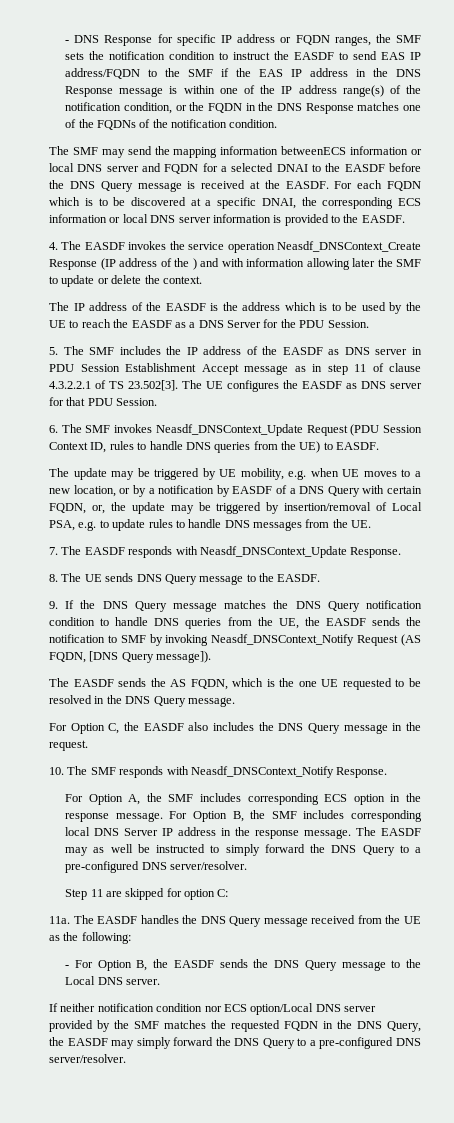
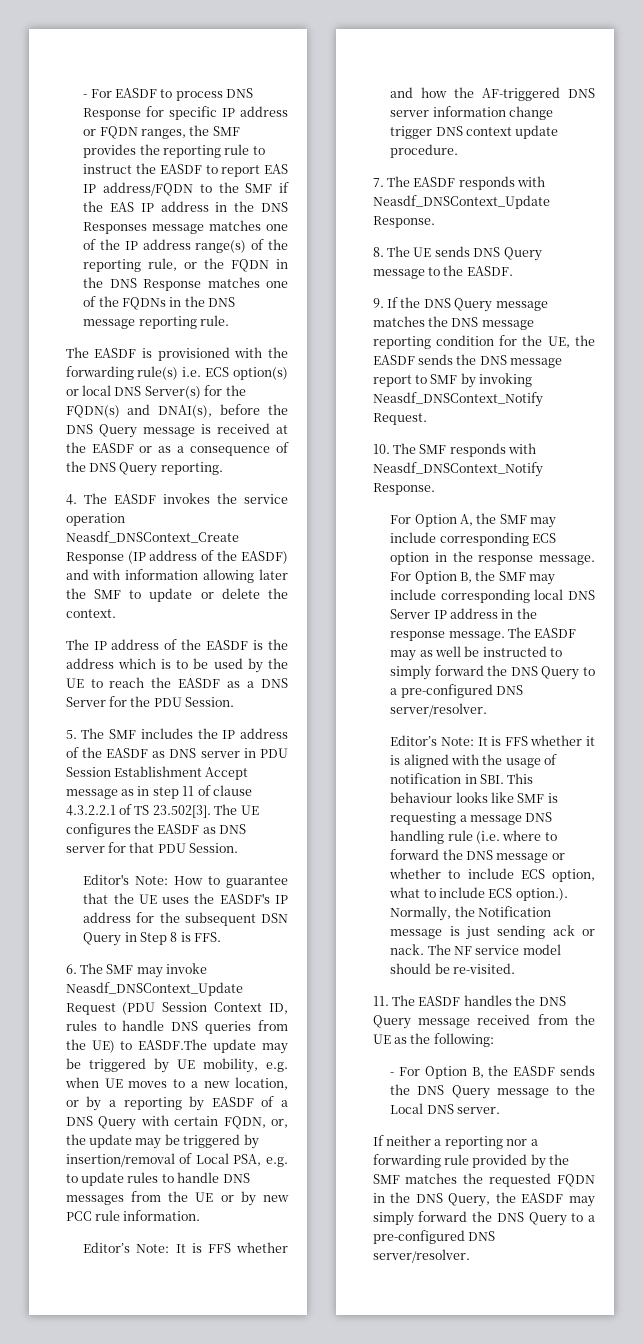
- - DNS Response for specific IP address or FQDN ranges, the SMF sets the notification condition to instruct the EASDF to send EAS IP address/FQDN to the SMF if the EAS IP address in the DNS Response message is within one of the IP address range(s) of the notification condition, or the FQDN in the DNS Response matches one of the FQDNs of the notification condition.
- The SMF may send the mapping information betweenECS information or local DNS server and FQDN for a selected DNAI to the EASDF before the DNS Query message is received at the EASDF. For each FQDN which is to be discovered at a specific DNAI, the corresponding ECS information or local DNS server information is provided to the EASDF.
+ - For EASDF to process DNS Response for specific IP address or FQDN ranges, the SMF provides the reporting rule to instruct the EASDF to report EAS IP address/FQDN to the SMF if the EAS IP address in the DNS Responses message matches one of the IP address range(s) of the reporting rule, or the FQDN in the DNS Response matches one of the FQDNs in the DNS message reporting rule.
+ The EASDF is provisioned with the forwarding rule(s) i.e. ECS option(s) or local DNS Server(s) for the FQDN(s) and DNAI(s), before the DNS Query message is received at the EASDF or as a consequence of the DNS Query reporting.
- 4. The EASDF invokes the service operation Neasdf_DNSContext_Create Response (IP address of the ) and with information allowing later the SMF to update or delete the context.
+ 4. The EASDF invokes the service operation Neasdf_DNSContext_Create Response (IP address of the EASDF) and with information allowing later the SMF to update or delete the context.
+ Editor's Note: How to guarantee that the UE uses the EASDF's IP address for the subsequent DSN Query in Step 8 is FFS.
- 6. The SMF invokes Neasdf_DNSContext_Update Request (PDU Session Context ID, rules to handle DNS queries from the UE) to EASDF.
- The update may be triggered by UE mobility, e.g. when UE moves to a new location, or by a notification by EASDF of a DNS Query with certain FQDN, or, the update may be triggered by insertion/removal of Local PSA, e.g. to update rules to handle DNS messages from the UE.
+ 6. The SMF may invoke Neasdf_DNSContext_Update Request (PDU Session Context ID, rules to handle DNS queries from the UE) to EASDF.The update may be triggered by UE mobility, e.g. when UE moves to a new location, or by a reporting by EASDF of a DNS Query with certain FQDN, or, the update may be triggered by insertion/removal of Local PSA, e.g. to update rules to handle DNS messages from the UE or by new PCC rule information.
+ Editor’s Note: It is FFS whether and how the AF-triggered DNS server information change trigger DNS context update procedure.
- 9. If the DNS Query message matches the DNS Query notification condition to handle DNS queries from the UE, the EASDF sends the notification to SMF by invoking Neasdf_DNSContext_Notify Request (AS FQDN, [DNS Query message]).
- The EASDF sends the AS FQDN, which is the one UE requested to be resolved in the DNS Query message.
- For Option C, the EASDF also includes the DNS Query message in the request.
+ 9. If the DNS Query message matches the DNS message reporting condition for the UE, the EASDF sends the DNS message report to SMF by invoking Neasdf_DNSContext_Notify Request.
- For Option A, the SMF includes corresponding ECS option in the response message.
+ For Option A, the SMF may include corresponding ECS option in the response message.
- For Option B, the SMF includes corresponding local DNS Server IP address in the response message.
+ For Option B, the SMF may include corresponding local DNS Server IP address in the response message.
- Step 11 are skipped for option C:
- 11a. The EASDF handles the DNS Query message received from the UE as the following:
+ Editor’s Note: It is FFS whether it is aligned with the usage of notification in SBI. This behaviour looks like SMF is requesting a message DNS handling rule (i.e. where to forward the DNS message or whether to include ECS option, what to include ECS option.). Normally, the Notification message is just sending ack or nack. The NF service model should be re-visited.
+ 11. The EASDF handles the DNS Query message received from the UE as the following:
- If neither notification condition nor ECS option/Local DNS server provided by the SMF matches the requested FQDN in the DNS Query, the EASDF may simply forward the DNS Query to a pre-configured DNS server/resolver.
+ If neither a reporting nor a forwarding rule provided by the SMF matches the requested FQDN in the DNS Query, the EASDF may simply forward the DNS Query to a pre-configured DNS server/resolver.

